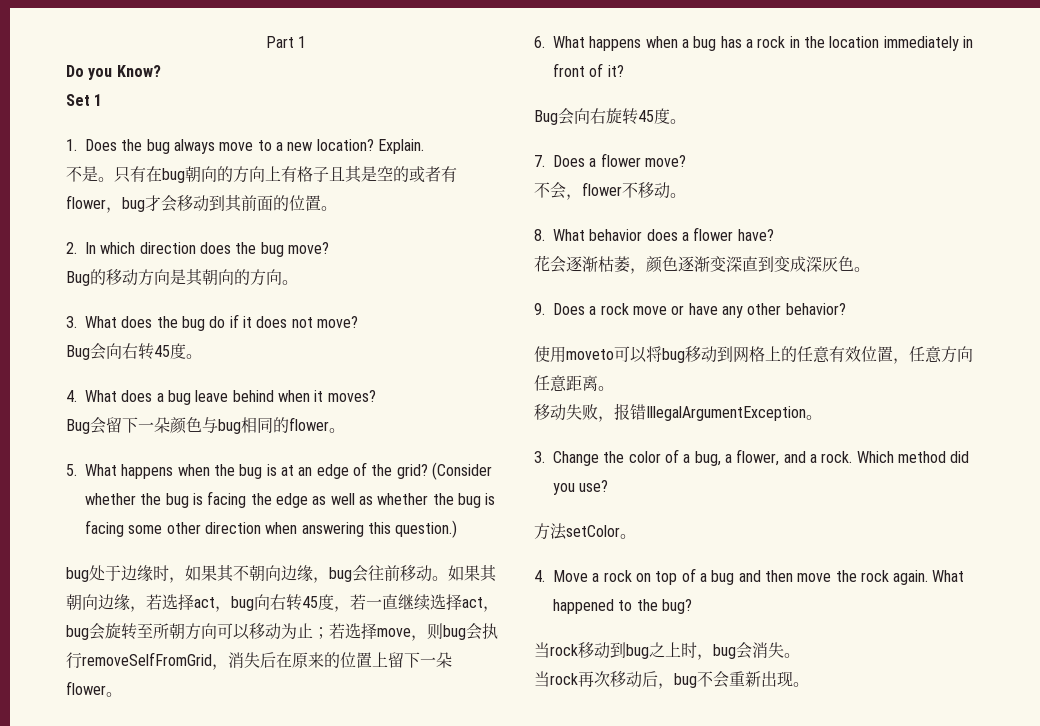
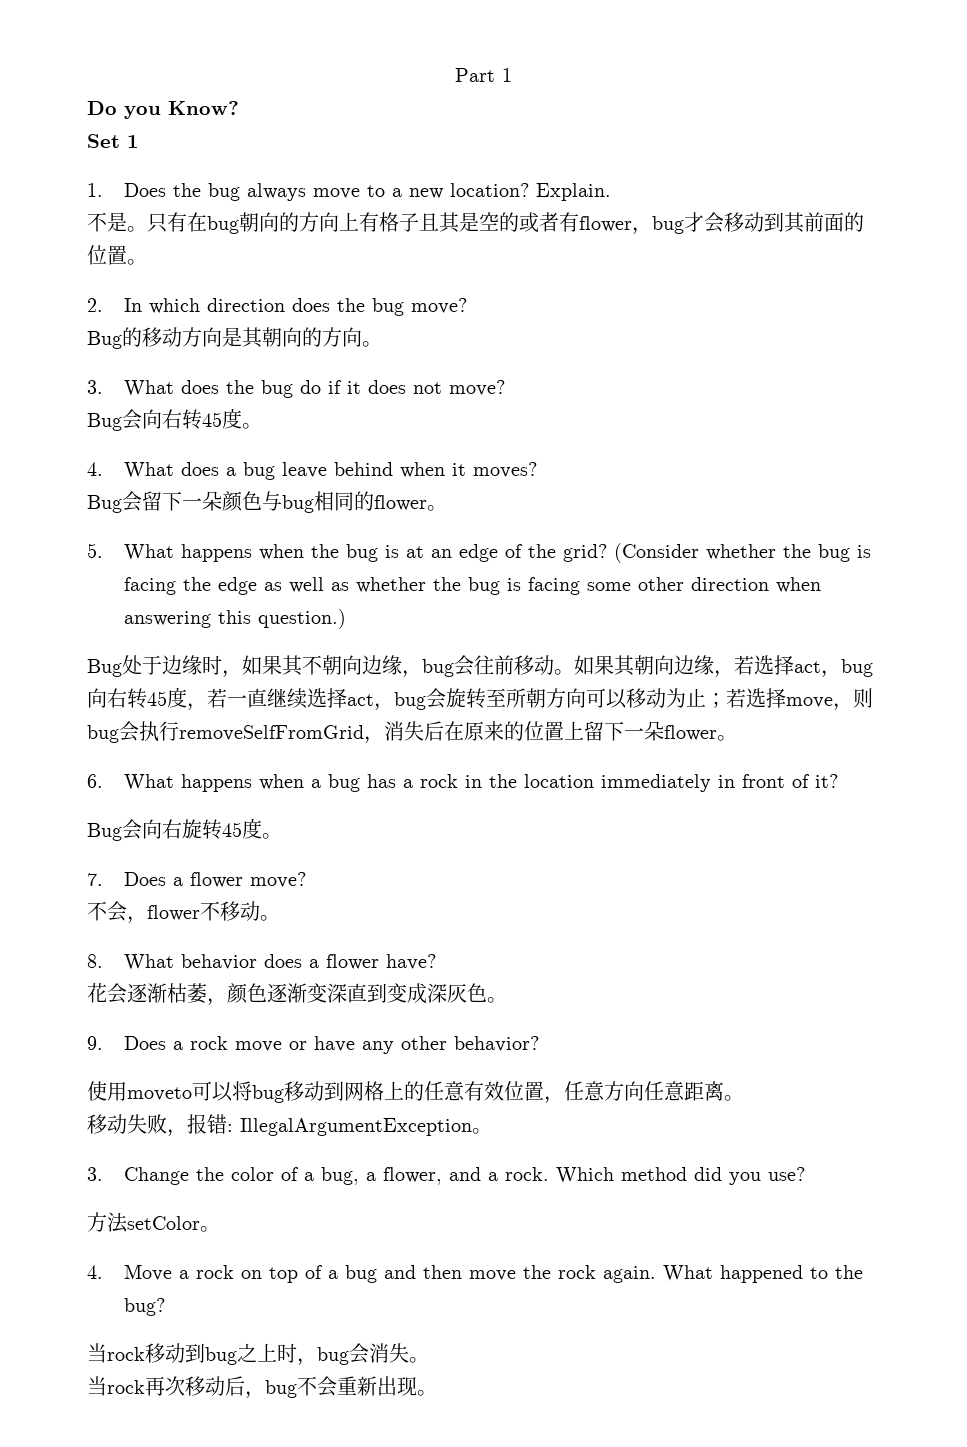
- bug处于边缘时，如果其不朝向边缘，bug会往前移动。
+ Bug处于边缘时，如果其不朝向边缘，bug会往前移动。
- 移动失败，报错IllegalArgumentException。
+ 移动失败，报错: IllegalArgumentException。

